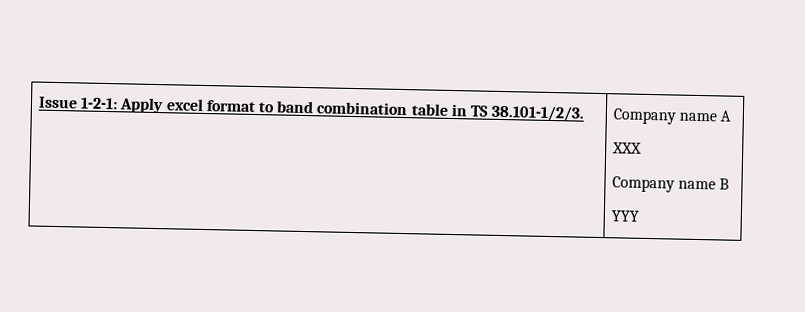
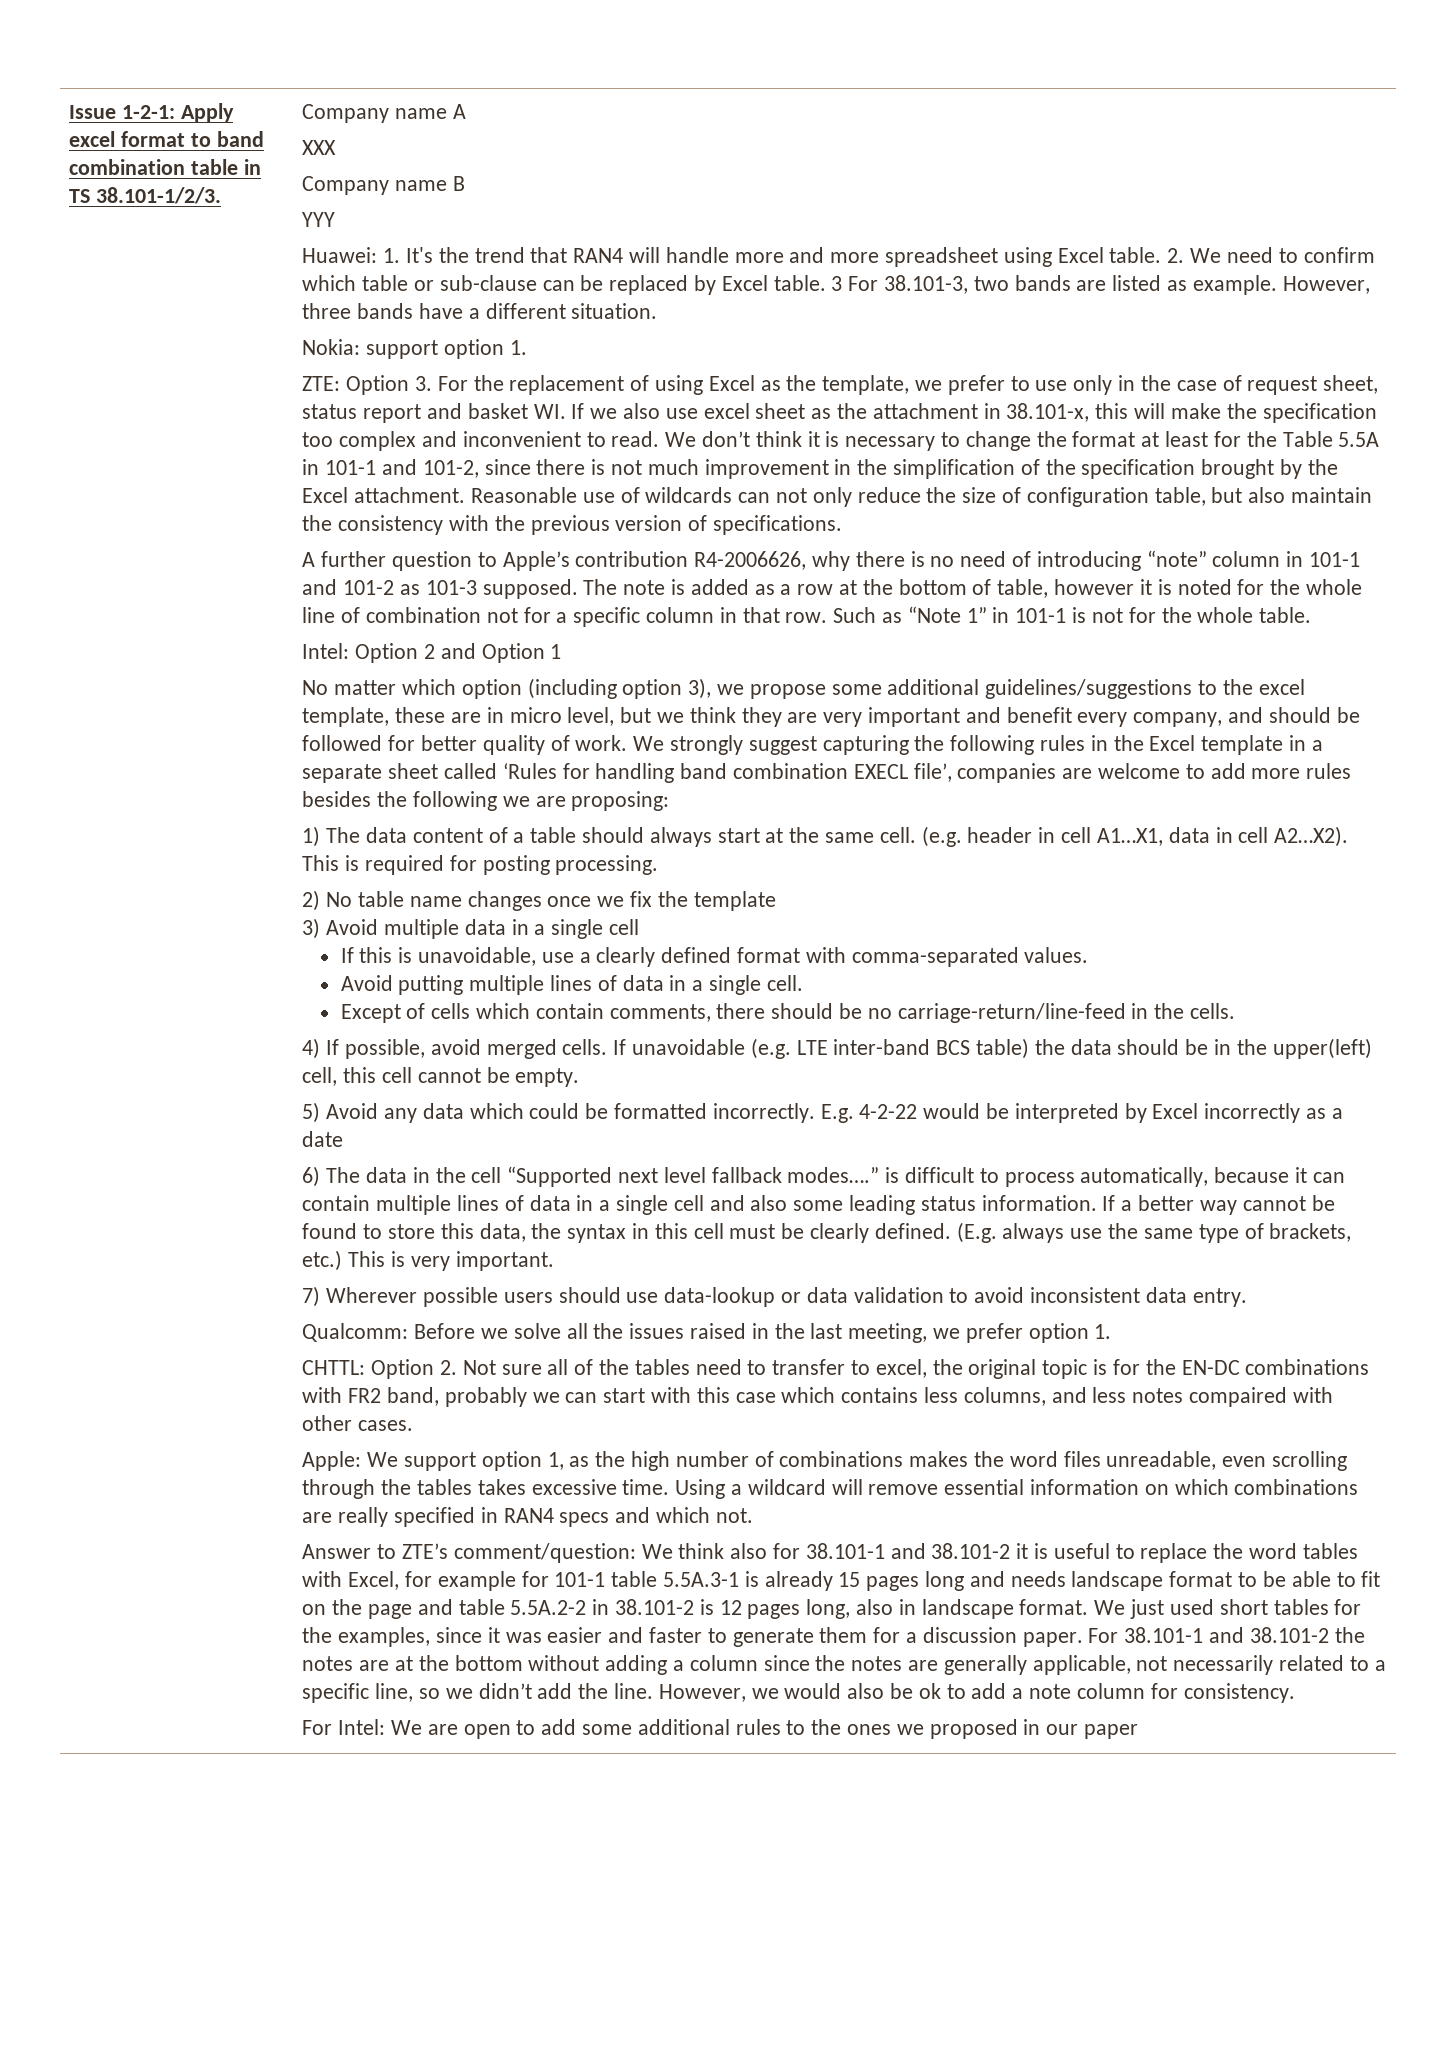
+ Huawei: 1. It's the trend that RAN4 will handle more and more spreadsheet using Excel table. 2. We need to confirm which table or sub-clause can be replaced by Excel table. 3 For 38.101-3, two bands are listed as example. However, three bands have a different situation.
+ Nokia: support option 1.
+ ZTE: Option 3. For the replacement of using Excel as the template, we prefer to use only in the case of request sheet, status report and basket WI. If we also use excel sheet as the attachment in 38.101-x, this will make the specification too complex and inconvenient to read. We don’t think it is necessary to change the format at least for the Table 5.5A in 101-1 and 101-2, since there is not much improvement in the simplification of the specification brought by the Excel attachment. Reasonable use of wildcards can not only reduce the size of configuration table, but also maintain the consistency with the previous version of specifications.
+ A further question to Apple’s contribution R4-2006626, why there is no need of introducing “note” column in 101-1 and 101-2 as 101-3 supposed. The note is added as a row at the bottom of table, however it is noted for the whole line of combination not for a specific column in that row. Such as “Note 1” in 101-1 is not for the whole table.
+ Intel: Option 2 and Option 1
+ No matter which option (including option 3), we propose some additional guidelines/suggestions to the excel template, these are in micro level, but we think they are very important and benefit every company, and should be followed for better quality of work. We strongly suggest capturing the following rules in the Excel template in a separate sheet called ‘Rules for handling band combination EXECL file’, companies are welcome to add more rules besides the following we are proposing:
+ 1) The data content of a table should always start at the same cell. (e.g. header in cell A1…X1, data in cell A2…X2). This is required for posting processing.
+ 2) No table name changes once we fix the template
+ 3) Avoid multiple data in a single cell
+ If this is unavoidable, use a clearly defined format with comma-separated values.
+ Avoid putting multiple lines of data in a single cell.
+ Except of cells which contain comments, there should be no carriage-return/line-feed in the cells.
+ 4) If possible, avoid merged cells. If unavoidable (e.g. LTE inter-band BCS table) the data should be in the upper(left) cell, this cell cannot be empty.
+ 5) Avoid any data which could be formatted incorrectly. E.g. 4-2-22 would be interpreted by Excel incorrectly as a date
+ 6) The data in the cell “Supported next level fallback modes….” is difficult to process automatically, because it can contain multiple lines of data in a single cell and also some leading status information. If a better way cannot be found to store this data, the syntax in this cell must be clearly defined. (E.g. always use the same type of brackets, etc.) This is very important.
+ 7) Wherever possible users should use data-lookup or data validation to avoid inconsistent data entry.
+ Qualcomm: Before we solve all the issues raised in the last meeting, we prefer option 1.
+ CHTTL: Option 2. Not sure all of the tables need to transfer to excel, the original topic is for the EN-DC combinations with FR2 band, probably we can start with this case which contains less columns, and less notes compaired with other cases.
+ Apple: We support option 1, as the high number of combinations makes the word files unreadable, even scrolling through the tables takes excessive time. Using a wildcard will remove essential information on which combinations are really specified in RAN4 specs and which not.
+ Answer to ZTE’s comment/question: We think also for 38.101-1 and 38.101-2 it is useful to replace the word tables with Excel, for example for 101-1 table 5.5A.3-1 is already 15 pages long and needs landscape format to be able to fit on the page and table 5.5A.2-2 in 38.101-2 is 12 pages long, also in landscape format. We just used short tables for the examples, since it was easier and faster to generate them for a discussion paper. For 38.101-1 and 38.101-2 the notes are at the bottom without adding a column since the notes are generally applicable, not necessarily related to a specific line, so we didn’t add the line. However, we would also be ok to add a note column for consistency.
+ For Intel: We are open to add some additional rules to the ones we proposed in our paper

